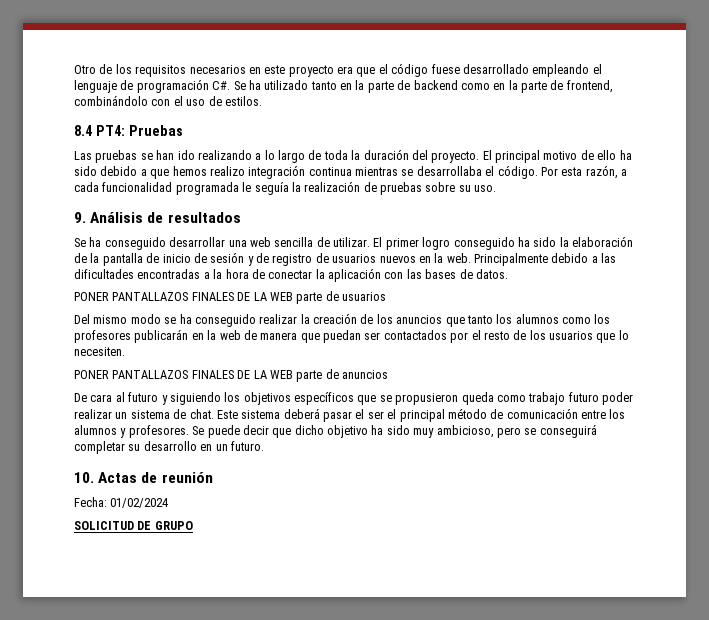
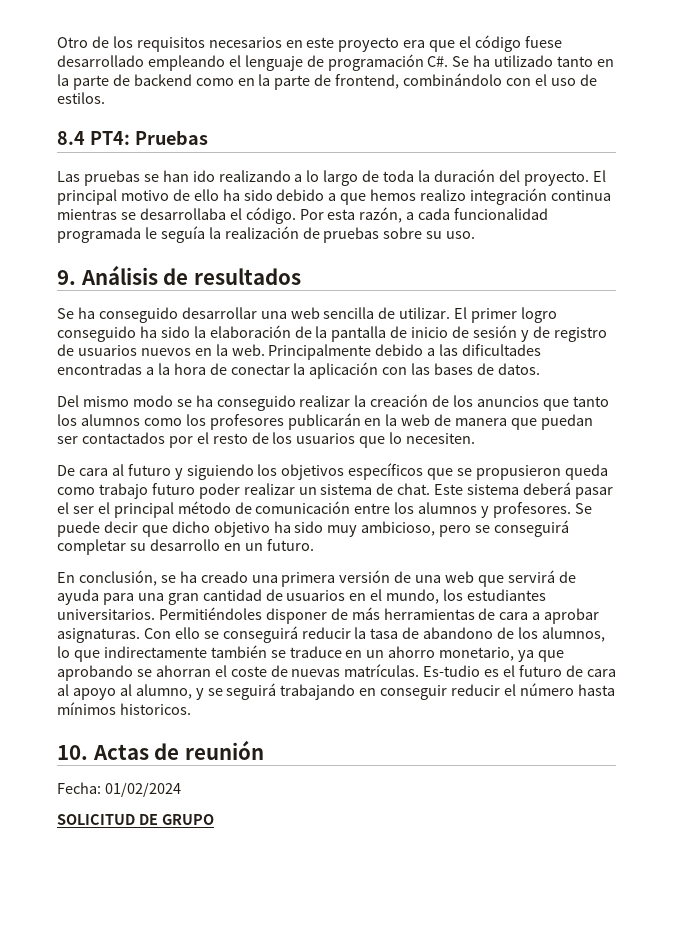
- PONER PANTALLAZOS FINALES DE LA WEB parte de usuarios
- PONER PANTALLAZOS FINALES DE LA WEB parte de anuncios
+ En conclusión, se ha creado una primera versión de una web que servirá de ayuda para una gran cantidad de usuarios en el mundo, los estudiantes universitarios. Permitiéndoles disponer de más herramientas de cara a aprobar asignaturas. Con ello se conseguirá reducir la tasa de abandono de los alumnos, lo que indirectamente también se traduce en un ahorro monetario, ya que aprobando se ahorran el coste de nuevas matrículas. Es-tudio es el futuro de cara al apoyo al alumno, y se seguirá trabajando en conseguir reducir el número hasta mínimos historicos.

